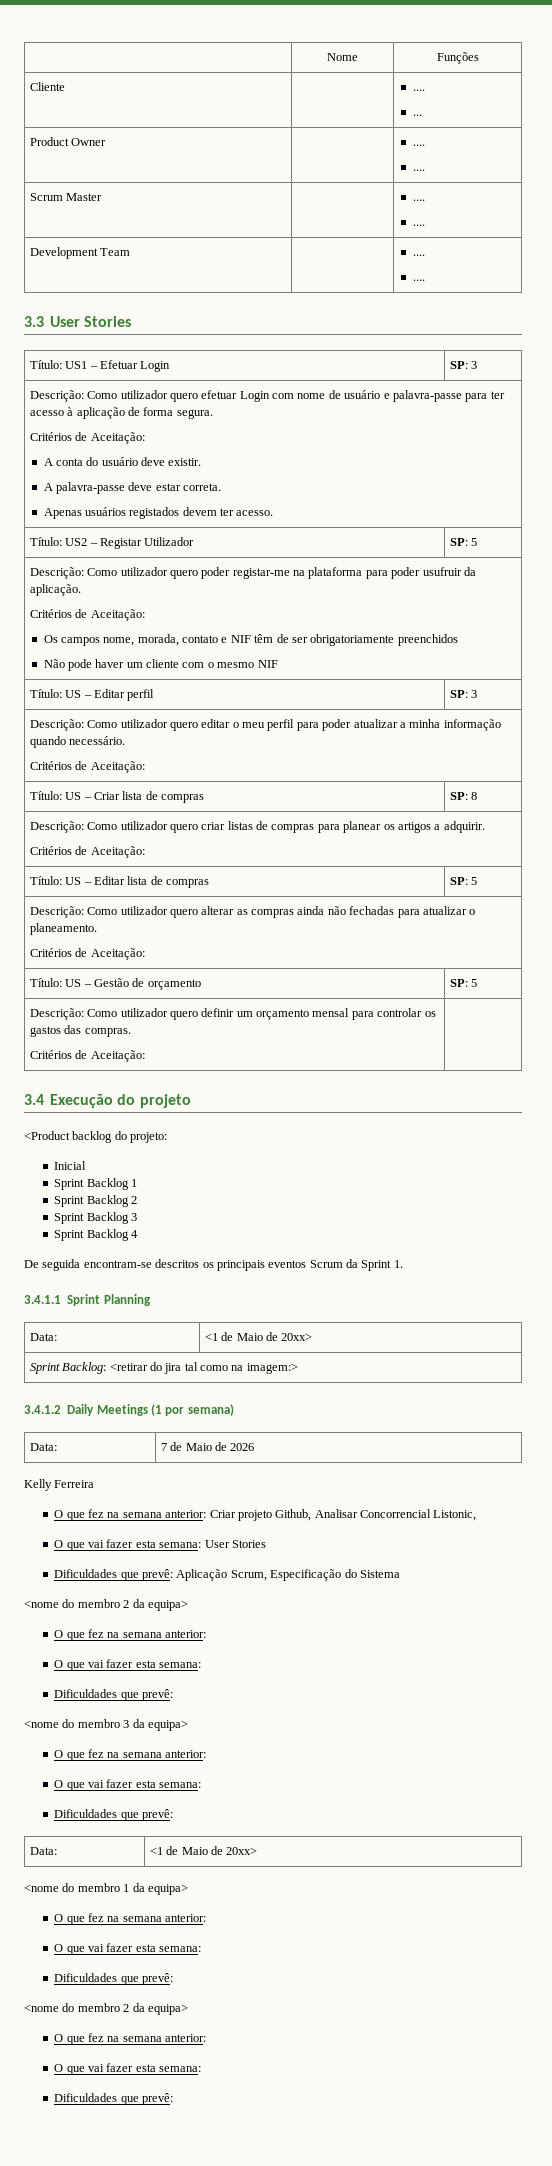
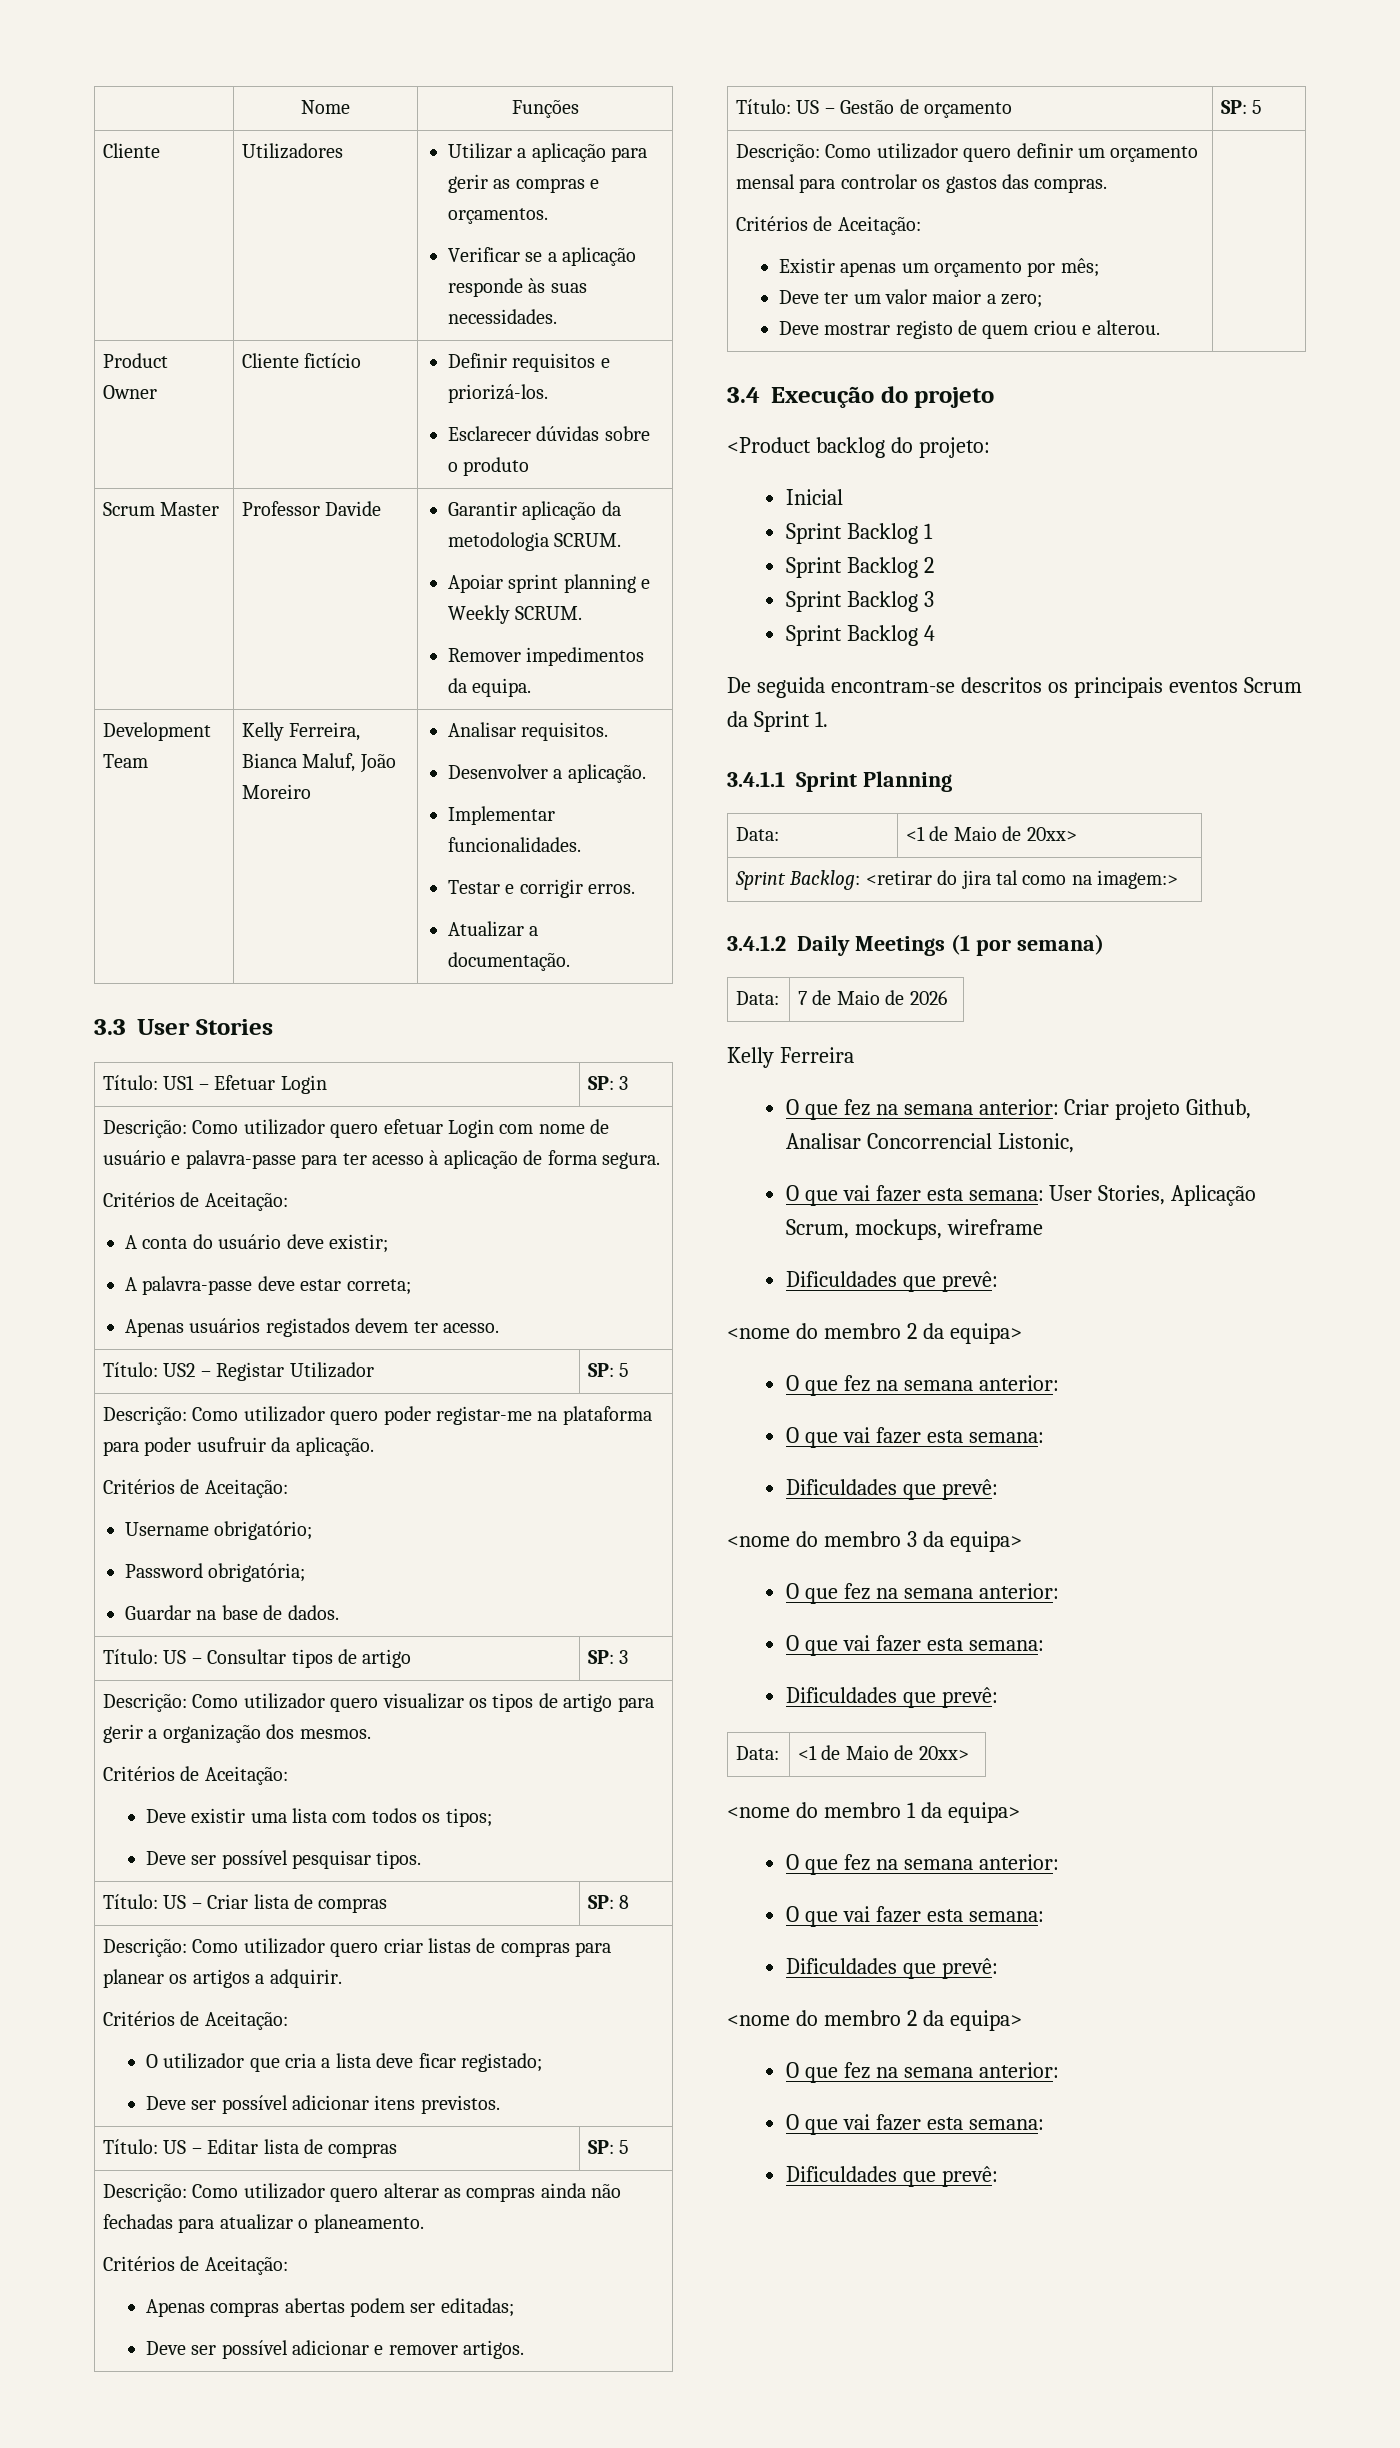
- Cliente | | ....
- ...
- Product Owner | | ....
- ....
- Scrum Master | | ....
- ....
- Development Team | | ....
- ....
+ Cliente | Utilizadores | Utilizar a aplicação para gerir as compras e orçamentos.
+ Verificar se a aplicação responde às suas necessidades.
+ Product Owner | Cliente fictício | Definir requisitos e priorizá-los.
+ Esclarecer dúvidas sobre o produto
+ Scrum Master | Professor Davide | Garantir aplicação da metodologia SCRUM.
+ Apoiar sprint planning e Weekly SCRUM.
+ Remover impedimentos da equipa.
+ Development Team | Kelly Ferreira, Bianca Maluf, João Moreiro | Analisar requisitos.
+ Desenvolver a aplicação.
+ Implementar funcionalidades.
+ Testar e corrigir erros.
+ Atualizar a documentação.
  Descrição: Como utilizador quero efetuar Login com nome de usuário e palavra-passe para ter acesso à aplicação de forma segura.
  Critérios de Aceitação:
- A conta do usuário deve existir.
- A palavra-passe deve estar correta.
+ A conta do usuário deve existir;
+ A palavra-passe deve estar correta;
  Descrição: Como utilizador quero poder registar-me na plataforma para poder usufruir da aplicação.
  Critérios de Aceitação:
- Os campos nome, morada, contato e NIF têm de ser obrigatoriamente preenchidos
- Não pode haver um cliente com o mesmo NIF
- Título: US – Editar perfil | SP: 3
- Descrição: Como utilizador quero editar o meu perfil para poder atualizar a minha informação quando necessário.
+ Username obrigatório;
+ Password obrigatória;
+ Guardar na base de dados.
+ Título: US – Consultar tipos de artigo | SP: 3
+ Descrição: Como utilizador quero visualizar os tipos de artigo para gerir a organização dos mesmos.
  Critérios de Aceitação:
+ Deve existir uma lista com todos os tipos;
+ Deve ser possível pesquisar tipos.
  Descrição: Como utilizador quero criar listas de compras para planear os artigos a adquirir.
  Critérios de Aceitação:
+ O utilizador que cria a lista deve ficar registado;
+ Deve ser possível adicionar itens previstos.
  Descrição: Como utilizador quero alterar as compras ainda não fechadas para atualizar o planeamento.
  Critérios de Aceitação:
+ Apenas compras abertas podem ser editadas;
+ Deve ser possível adicionar e remover artigos.
  Descrição: Como utilizador quero definir um orçamento mensal para controlar os gastos das compras.
- Critérios de Aceitação: |
+ Critérios de Aceitação:
+ Existir apenas um orçamento por mês;
+ Deve ter um valor maior a zero;
+ Deve mostrar registo de quem criou e alterou. |
- O que vai fazer esta semana: User Stories
- Dificuldades que prevê: Aplicação Scrum, Especificação do Sistema
+ O que vai fazer esta semana: User Stories, Aplicação Scrum, mockups, wireframe
+ Dificuldades que prevê:

